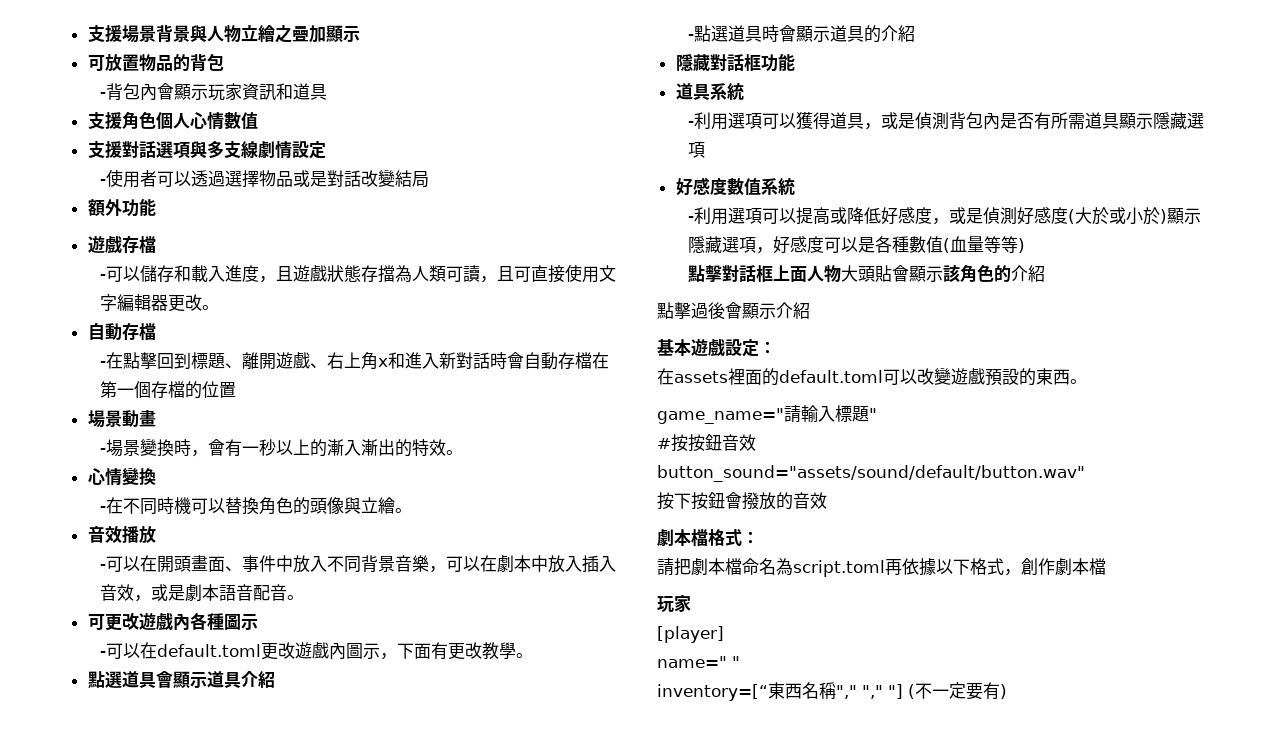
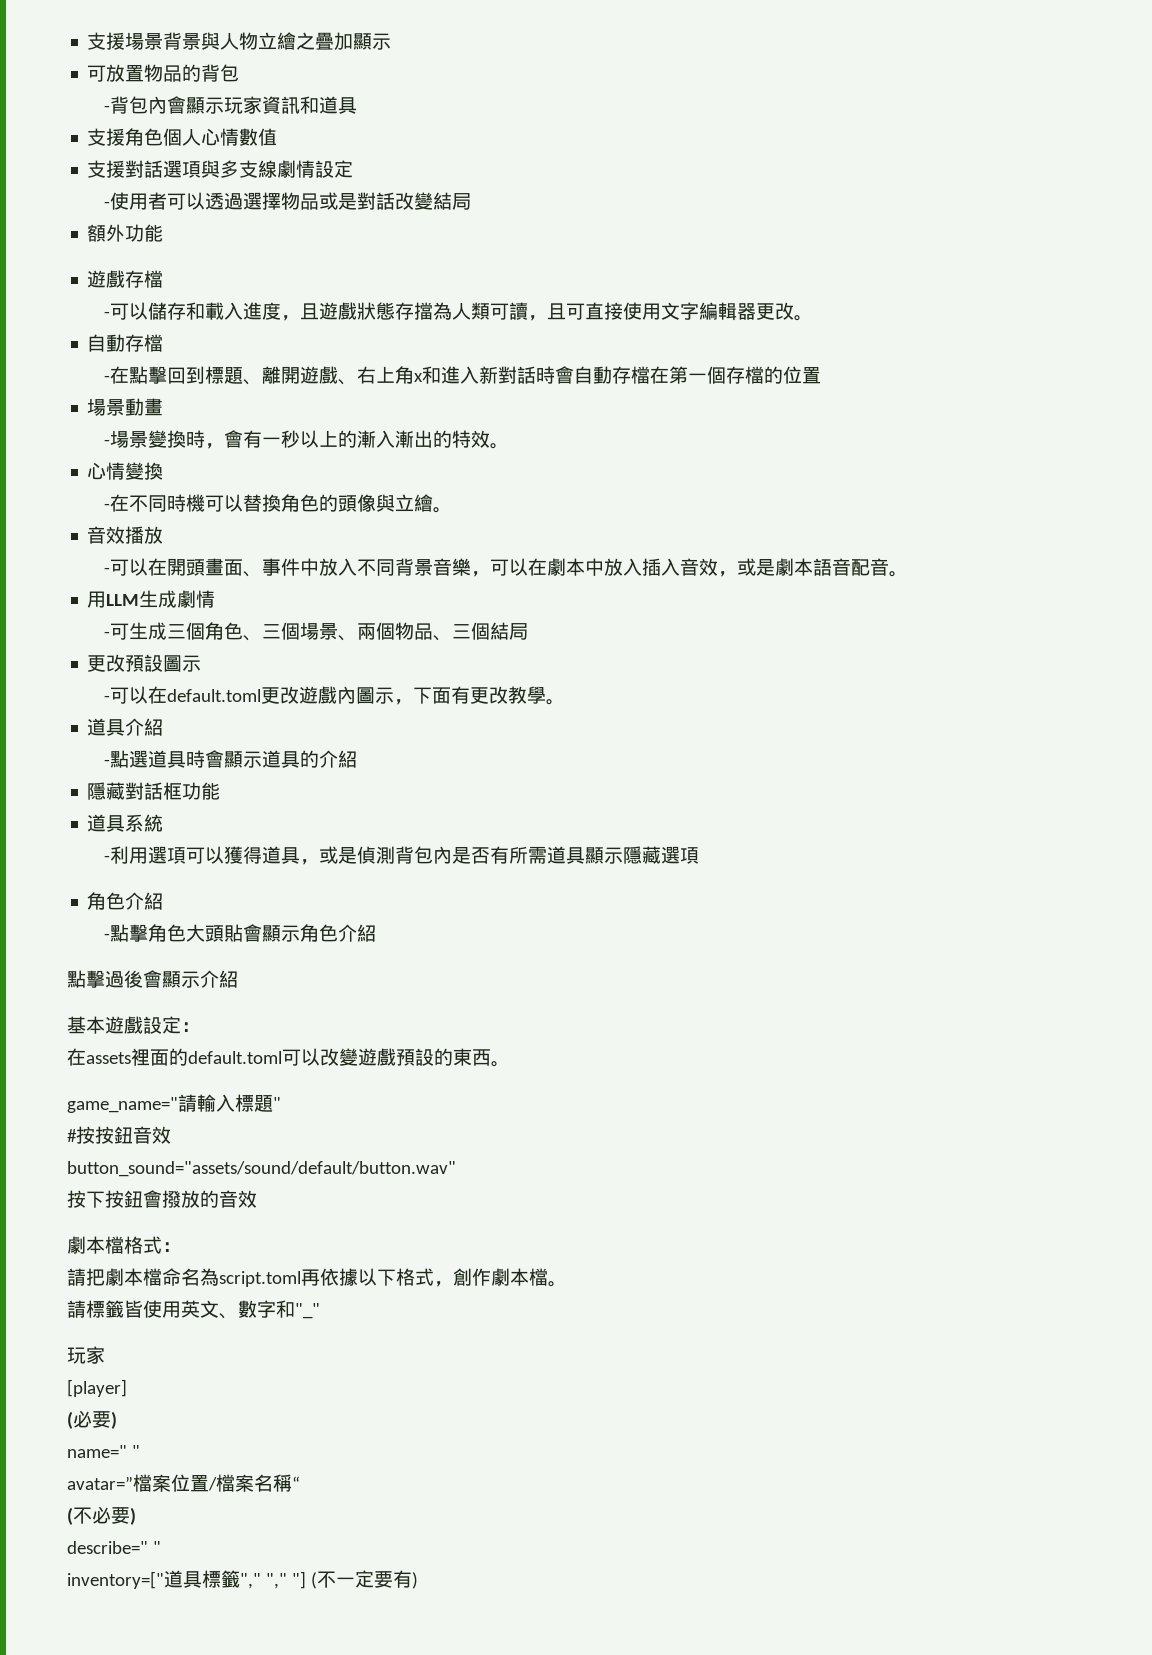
- 可更改遊戲內各種圖示
+ 用LLM生成劇情
+ -可生成三個角色、三個場景、兩個物品、三個結局
+ 更改預設圖示
- 點選道具會顯示道具介紹
+ 道具介紹
  -利用選項可以獲得道具，或是偵測背包內是否有所需道具顯示隱藏選項
- 好感度數值系統
- -利用選項可以提高或降低好感度，或是偵測好感度(大於或小於)顯示隱藏選項，好感度可以是各種數值(血量等等)
- 點擊對話框上面人物大頭貼會顯示該角色的介紹
+ 角色介紹
+ -點擊角色大頭貼會顯示角色介紹
- 請把劇本檔命名為script.toml再依據以下格式，創作劇本檔
+ 請把劇本檔命名為script.toml再依據以下格式，創作劇本檔。
+ 請標籤皆使用英文、數字和"_"
+ (必要)
- inventory=[“東西名稱"," "," "] (不一定要有)
+ avatar=”檔案位置/檔案名稱“
+ (不必要)
+ describe=" "
+ inventory=["道具標籤"," "," "] (不一定要有)

